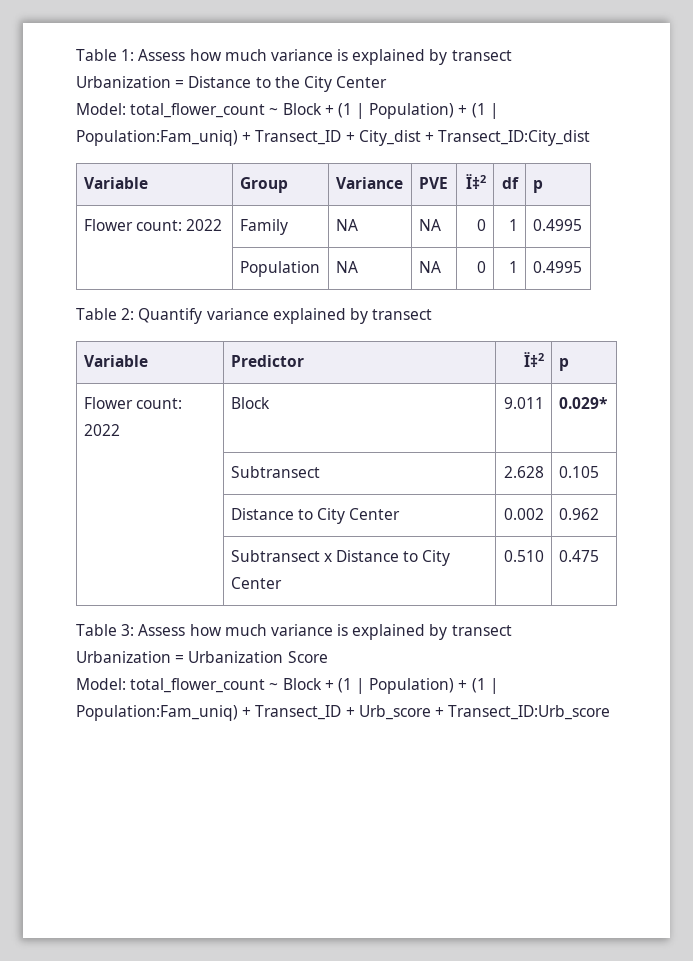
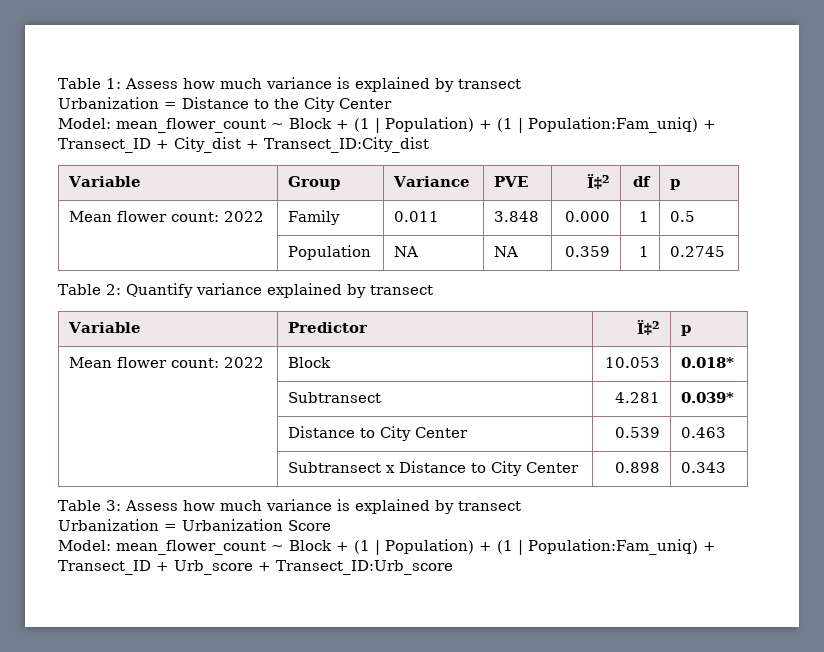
- Model: total_flower_count ~ Block + (1 | Population) + (1 | Population:Fam_uniq) + Transect_ID + City_dist + Transect_ID:City_dist
+ Model: mean_flower_count ~ Block + (1 | Population) + (1 | Population:Fam_uniq) + Transect_ID + City_dist + Transect_ID:City_dist
- Flower count: 2022 | Family | NA | NA | 0 | 1 | 0.4995
+ Mean flower count: 2022 | Family | 0.011 | 3.848 | 0.000 | 1 | 0.5
- | Population | NA | NA | 0 | 1 | 0.4995
+ | Population | NA | NA | 0.359 | 1 | 0.2745
- Flower count: 2022 | Block | 9.011 | 0.029*
+ Mean flower count: 2022 | Block | 10.053 | 0.018*
- | Subtransect | 2.628 | 0.105
- | Distance to City Center | 0.002 | 0.962
+ | Subtransect | 4.281 | 0.039*
+ | Distance to City Center | 0.539 | 0.463
- | Subtransect x Distance to City Center | 0.510 | 0.475
+ | Subtransect x Distance to City Center | 0.898 | 0.343
- Model: total_flower_count ~ Block + (1 | Population) + (1 | Population:Fam_uniq) + Transect_ID + Urb_score + Transect_ID:Urb_score
+ Model: mean_flower_count ~ Block + (1 | Population) + (1 | Population:Fam_uniq) + Transect_ID + Urb_score + Transect_ID:Urb_score

